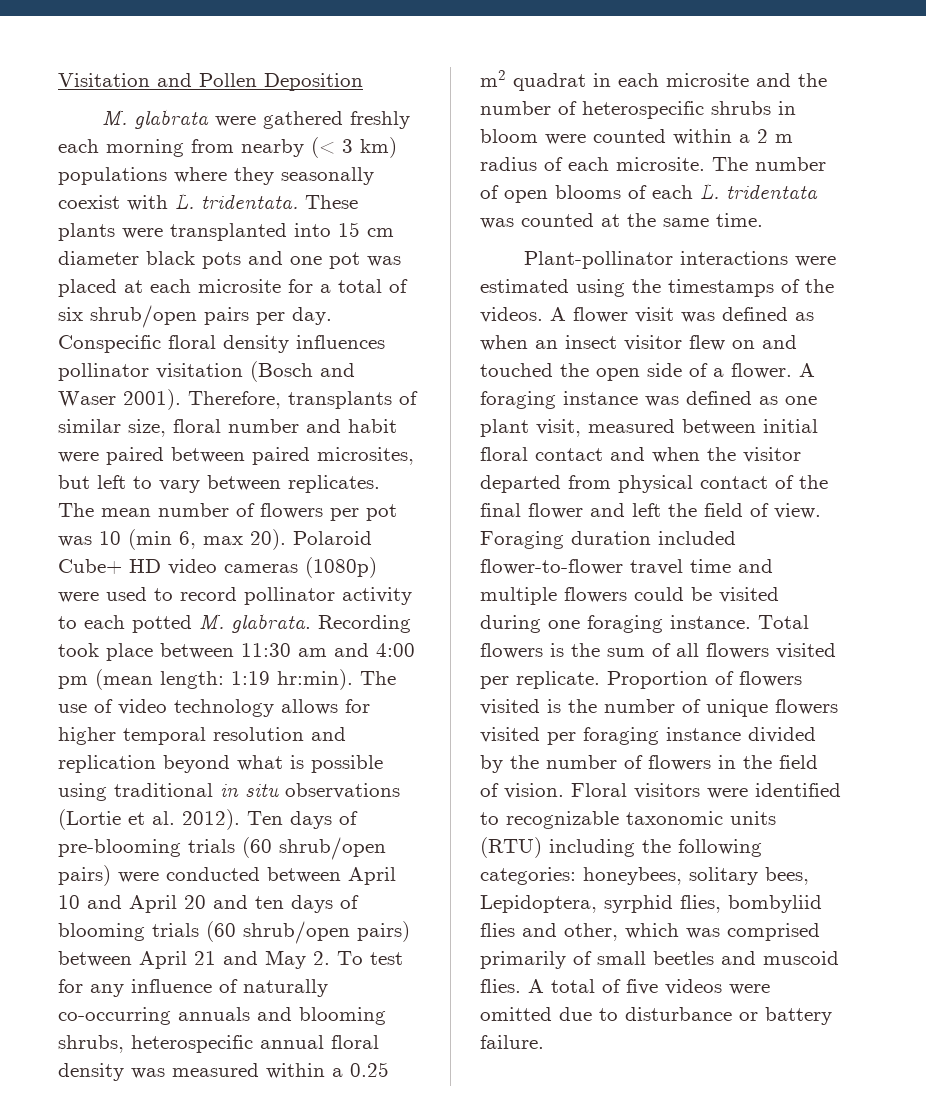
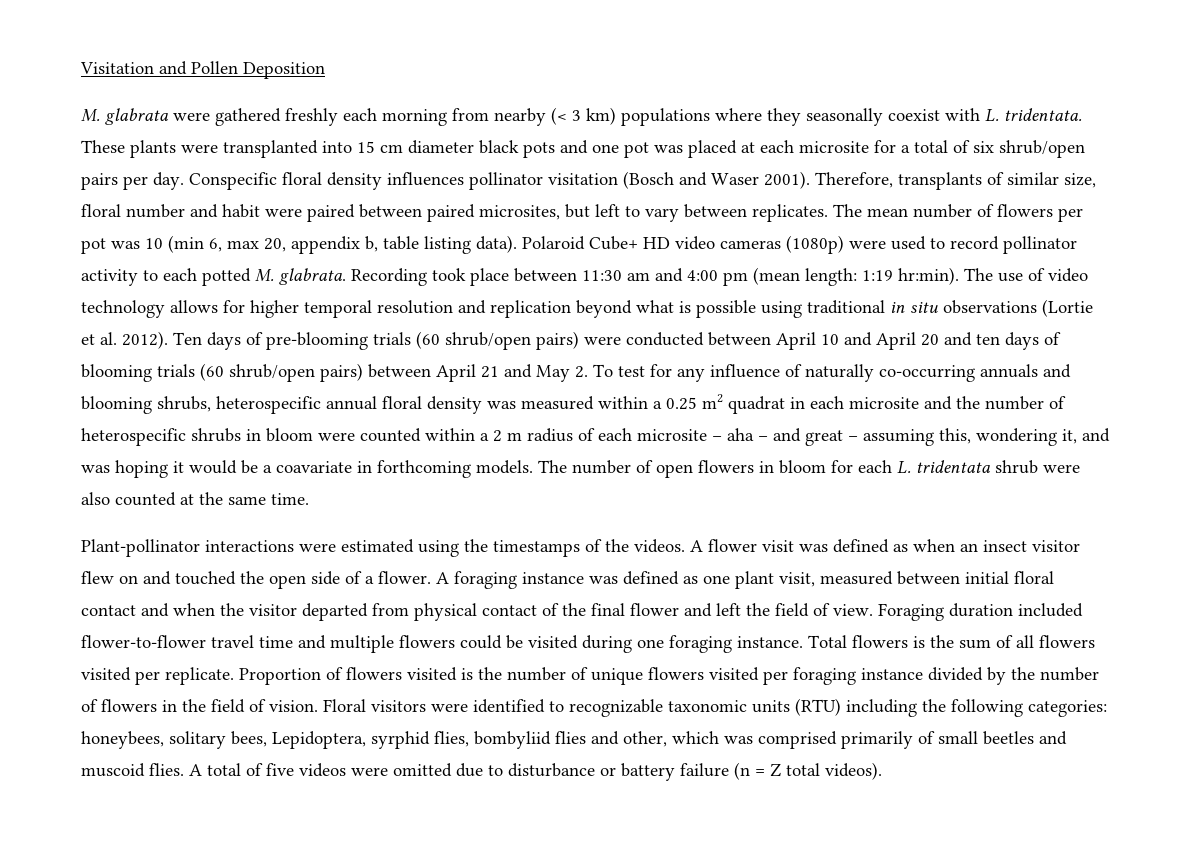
- The mean number of flowers per pot was 10 (min 6, max 20).
+ The mean number of flowers per pot was 10 (min 6, max 20, appendix b, table listing data).
- Ten days of pre-blooming trials (60 shrub/open pairs) were conducted between April 10 and April 20 and ten days of blooming trials (60 shrub/open pairs) between April 21 and May 2. To test for any influence of naturally co-occurring annuals and blooming shrubs, heterospecific annual floral density was measured within a 0.25 m2 quadrat in each microsite and the number of heterospecific shrubs in bloom were counted within a 2 m radius of each microsite. The number of open blooms of each L. tridentata was counted at the same time.
+ Ten days of pre-blooming trials (60 shrub/open pairs) were conducted between April 10 and April 20 and ten days of blooming trials (60 shrub/open pairs) between April 21 and May 2. To test for any influence of naturally co-occurring annuals and blooming shrubs, heterospecific annual floral density was measured within a 0.25 m2 quadrat in each microsite and the number of heterospecific shrubs in bloom were counted within a 2 m radius of each microsite – aha – and great – assuming this, wondering it, and was hoping it would be a coavariate in forthcoming models. The number of open flowers in bloom for each L. tridentata shrub were also counted at the same time.
- A total of five videos were omitted due to disturbance or battery failure.
+ A total of five videos were omitted due to disturbance or battery failure (n = Z total videos).

